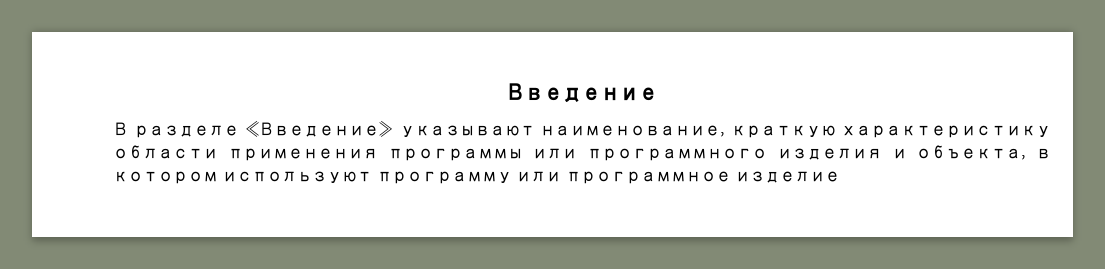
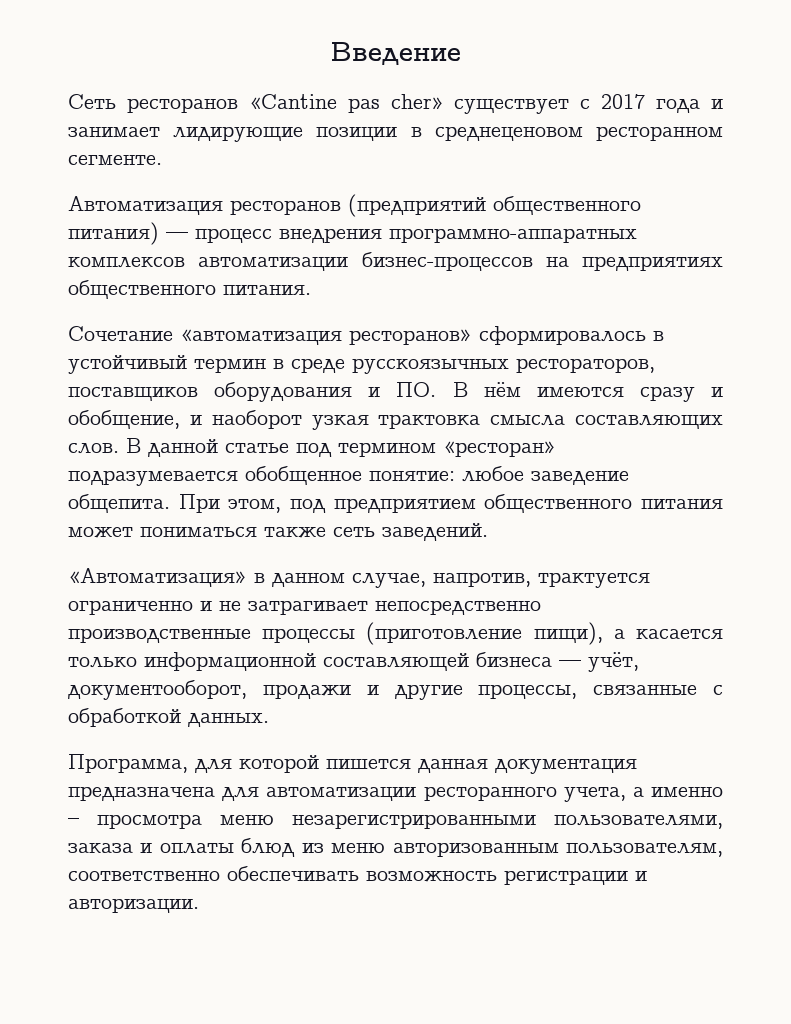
- В разделе «Введение» указывают наименование, краткую характеристику области применения программы или программного изделия и объекта, в котором используют программу или программное изделие
+ Сеть ресторанов «Cantine pas cher» существует с 2017 года и занимает лидирующие позиции в среднеценовом ресторанном сегменте.
+ Автоматизация ресторанов (предприятий общественного питания) — процесс внедрения программно-аппаратных комплексов автоматизации бизнес-процессов на предприятиях общественного питания.
+ Сочетание «автоматизация ресторанов» сформировалось в устойчивый термин в среде русскоязычных рестораторов, поставщиков оборудования и ПО. В нём имеются сразу и обобщение, и наоборот узкая трактовка смысла составляющих слов. В данной статье под термином «ресторан» подразумевается обобщенное понятие: любое заведение общепита. При этом, под предприятием общественного питания может пониматься также сеть заведений.
+ «Автоматизация» в данном случае, напротив, трактуется ограниченно и не затрагивает непосредственно производственные процессы (приготовление пищи), а касается только информационной составляющей бизнеса — учёт, документооборот, продажи и другие процессы, связанные с обработкой данных.
+ Программа, для которой пишется данная документация предназначена для автоматизации ресторанного учета, а именно – просмотра меню незарегистрированными пользователями, заказа и оплаты блюд из меню авторизованным пользователям, соответственно обеспечивать возможность регистрации и авторизации.

